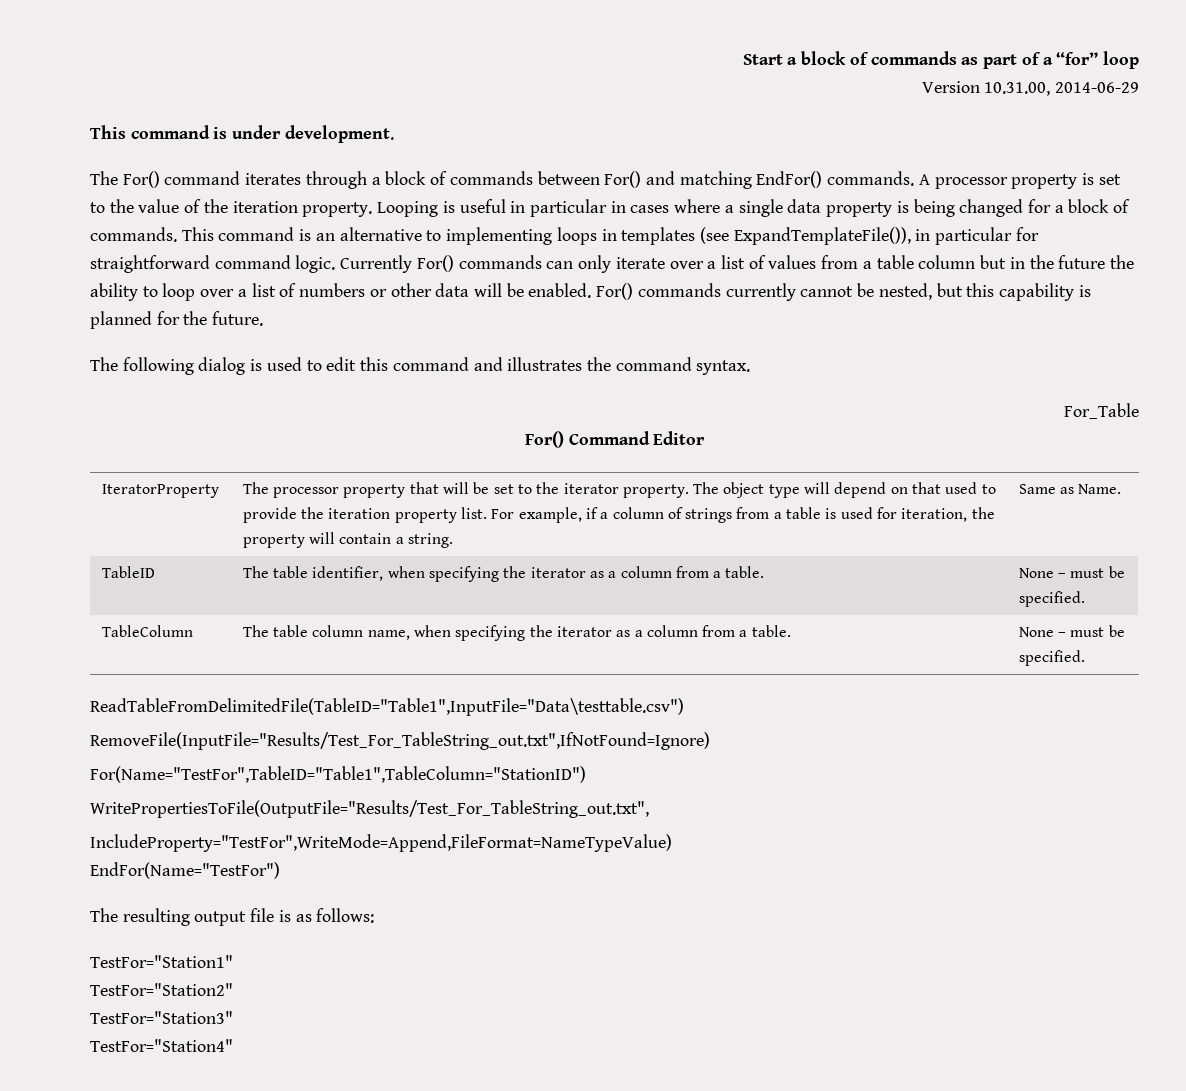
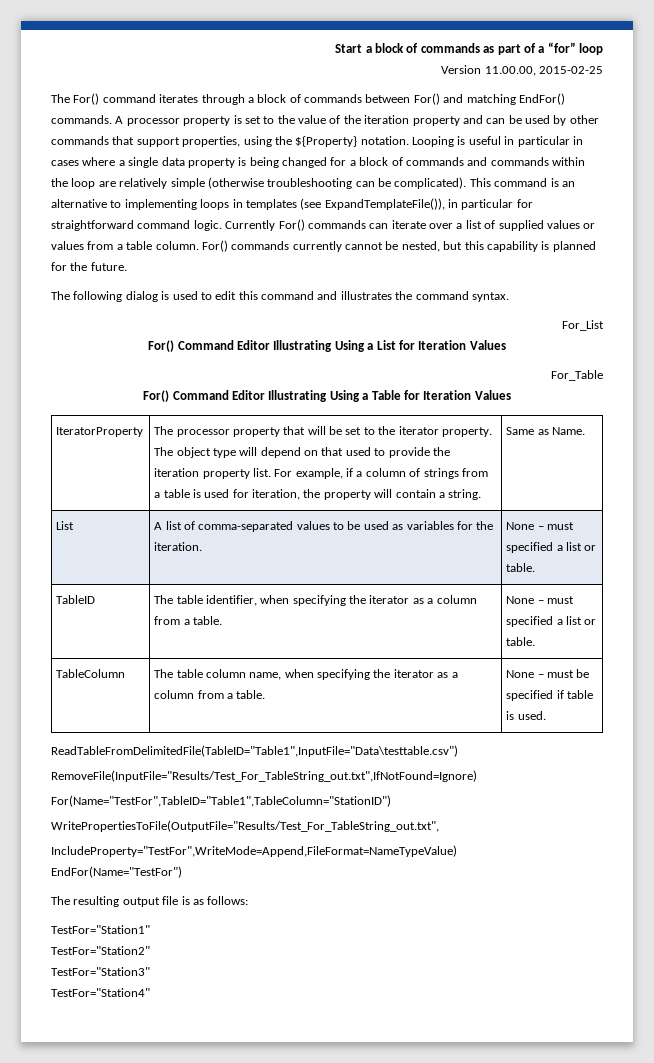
- Version 10.31.00, 2014-06-29
- This command is under development.
+ Version 11.00.00, 2015-02-25
- A processor property is set to the value of the iteration property.
+ A processor property is set to the value of the iteration property and can be used by other commands that support properties, using the ${Property} notation.
- Looping is useful in particular in cases where a single data property is being changed for a block of commands.
+ Looping is useful in particular in cases where a single data property is being changed for a block of commands and commands within the loop are relatively simple (otherwise troubleshooting can be complicated).
- Currently For() commands can only iterate over a list of values from a table column but in the future the ability to loop over a list of numbers or other data will be enabled.
+ Currently For() commands can iterate over a list of supplied values or values from a table column.
+ For_List
+ For() Command Editor Illustrating Using a List for Iteration Values
  For_Table
- For() Command Editor
+ For() Command Editor Illustrating Using a Table for Iteration Values
+ List | A list of comma-separated values to be used as variables for the iteration. | None – must specified a list or table.
- TableID | The table identifier, when specifying the iterator as a column from a table. | None – must be specified.
+ TableID | The table identifier, when specifying the iterator as a column from a table. | None – must specified a list or table.
- TableColumn | The table column name, when specifying the iterator as a column from a table. | None – must be specified.
+ TableColumn | The table column name, when specifying the iterator as a column from a table. | None – must be specified if table is used.

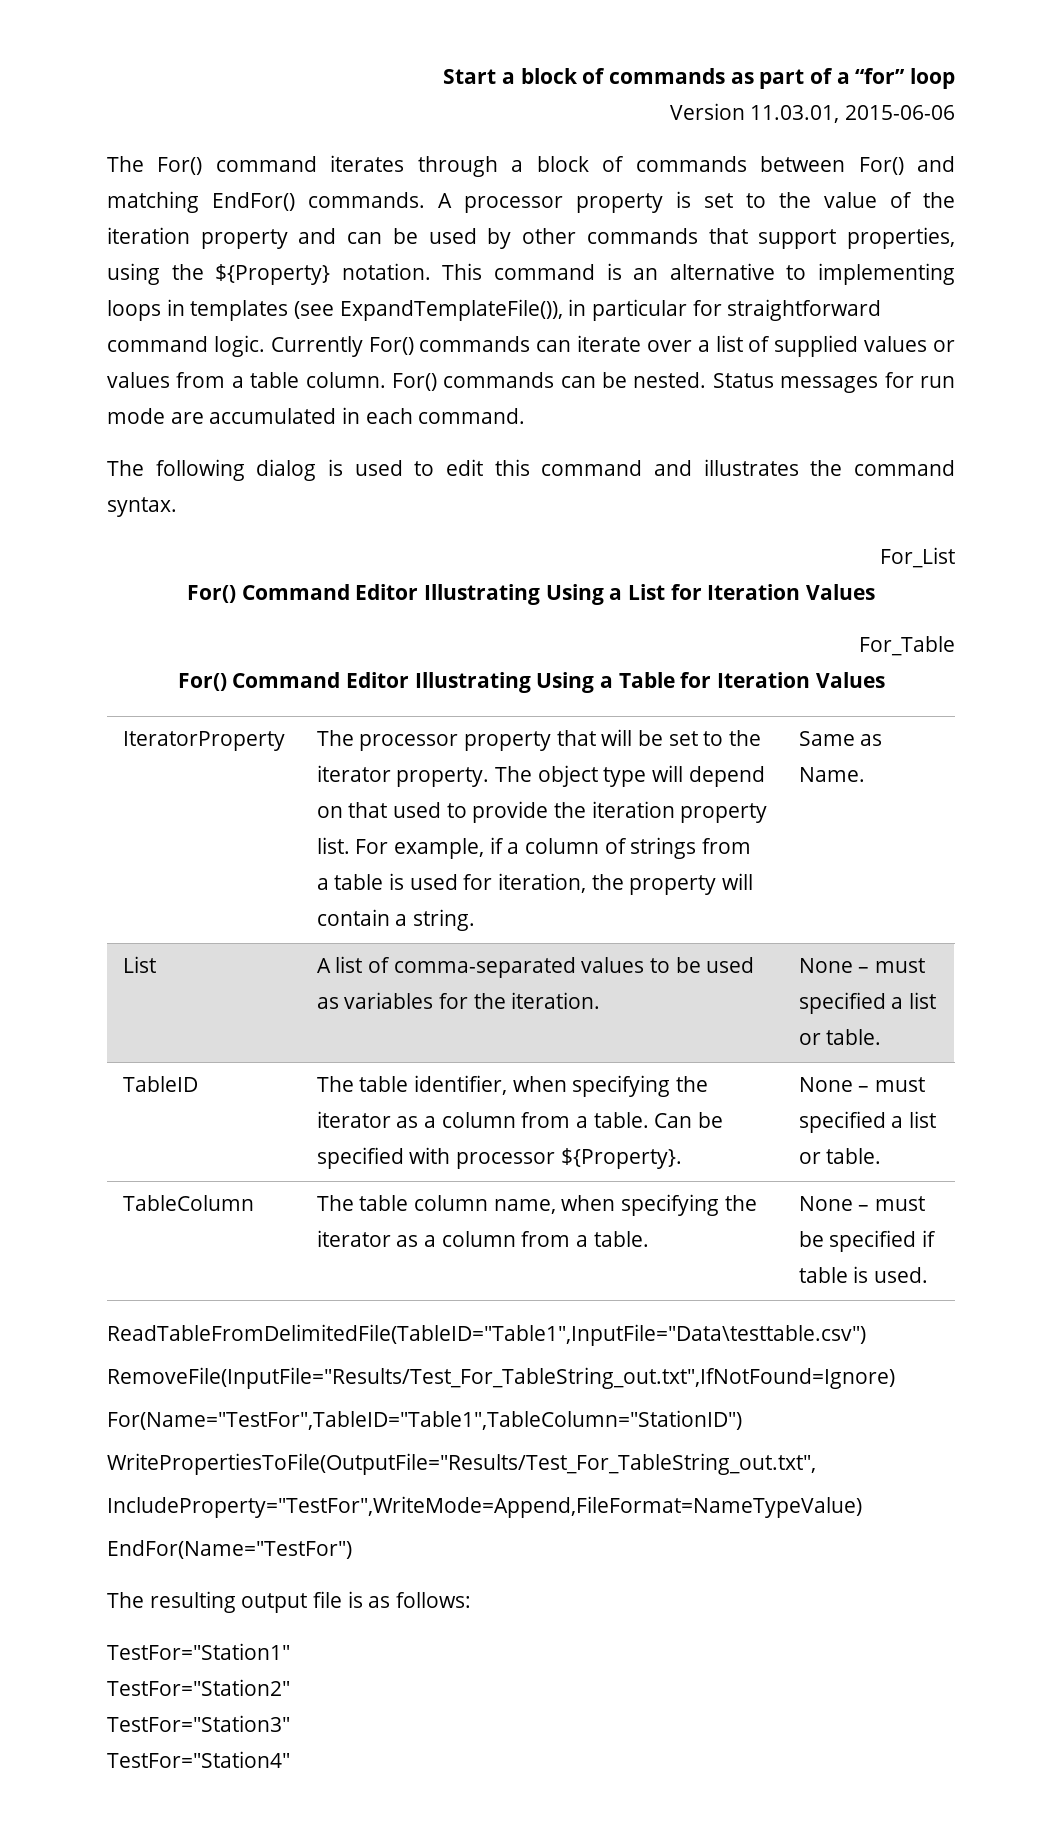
- Version 11.00.00, 2015-02-25
+ Version 11.03.01, 2015-06-06
- Looping is useful in particular in cases where a single data property is being changed for a block of commands and commands within the loop are relatively simple (otherwise troubleshooting can be complicated).
- For() commands currently cannot be nested, but this capability is planned for the future.
+ For() commands can be nested. Status messages for run mode are accumulated in each command.
- TableID | The table identifier, when specifying the iterator as a column from a table. | None – must specified a list or table.
+ TableID | The table identifier, when specifying the iterator as a column from a table. Can be specified with processor ${Property}. | None – must specified a list or table.

